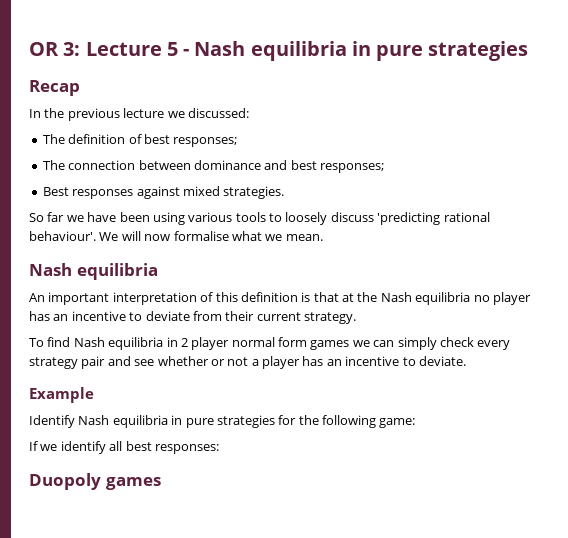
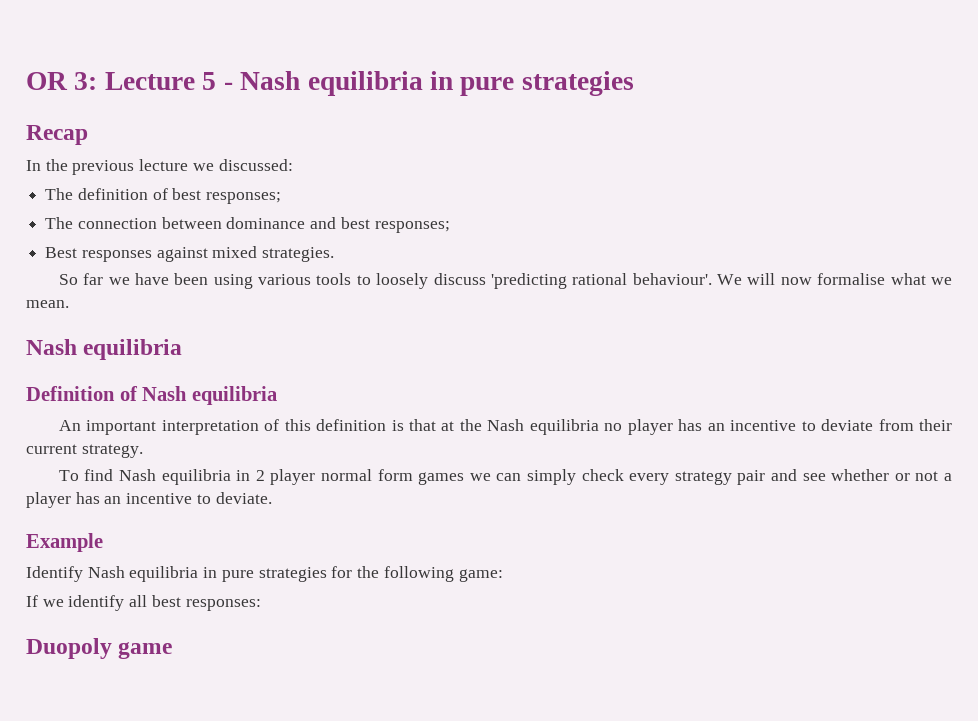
+ Definition of Nash equilibria
- Duopoly games
+ Duopoly game

